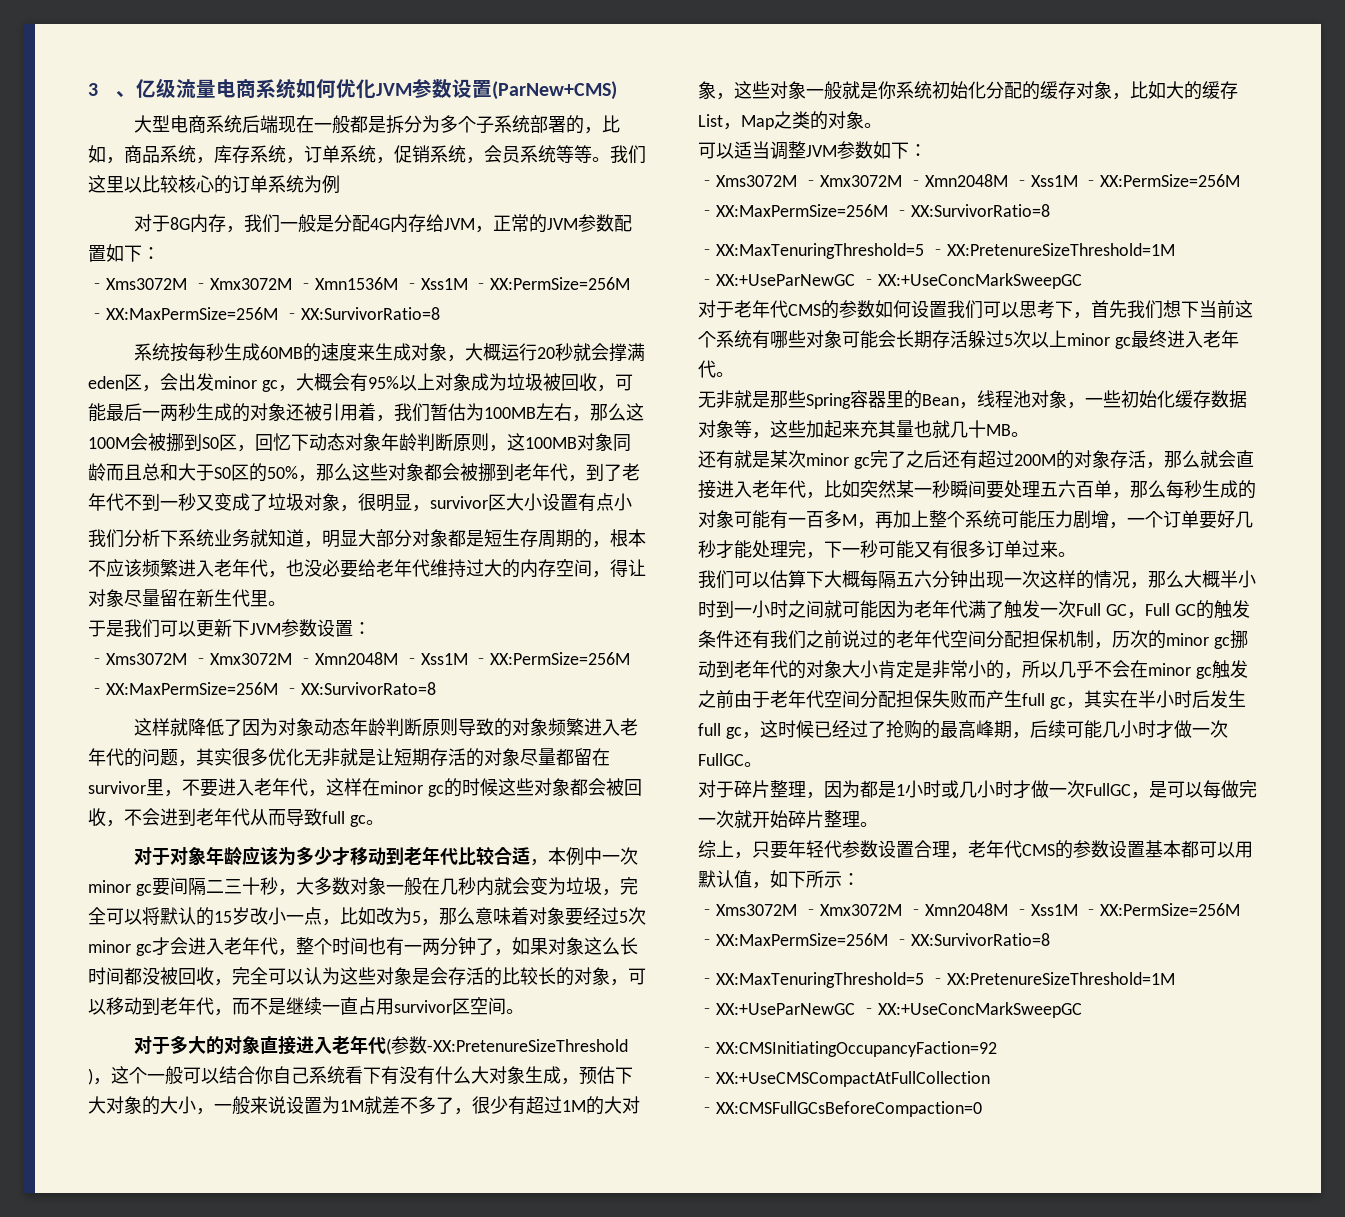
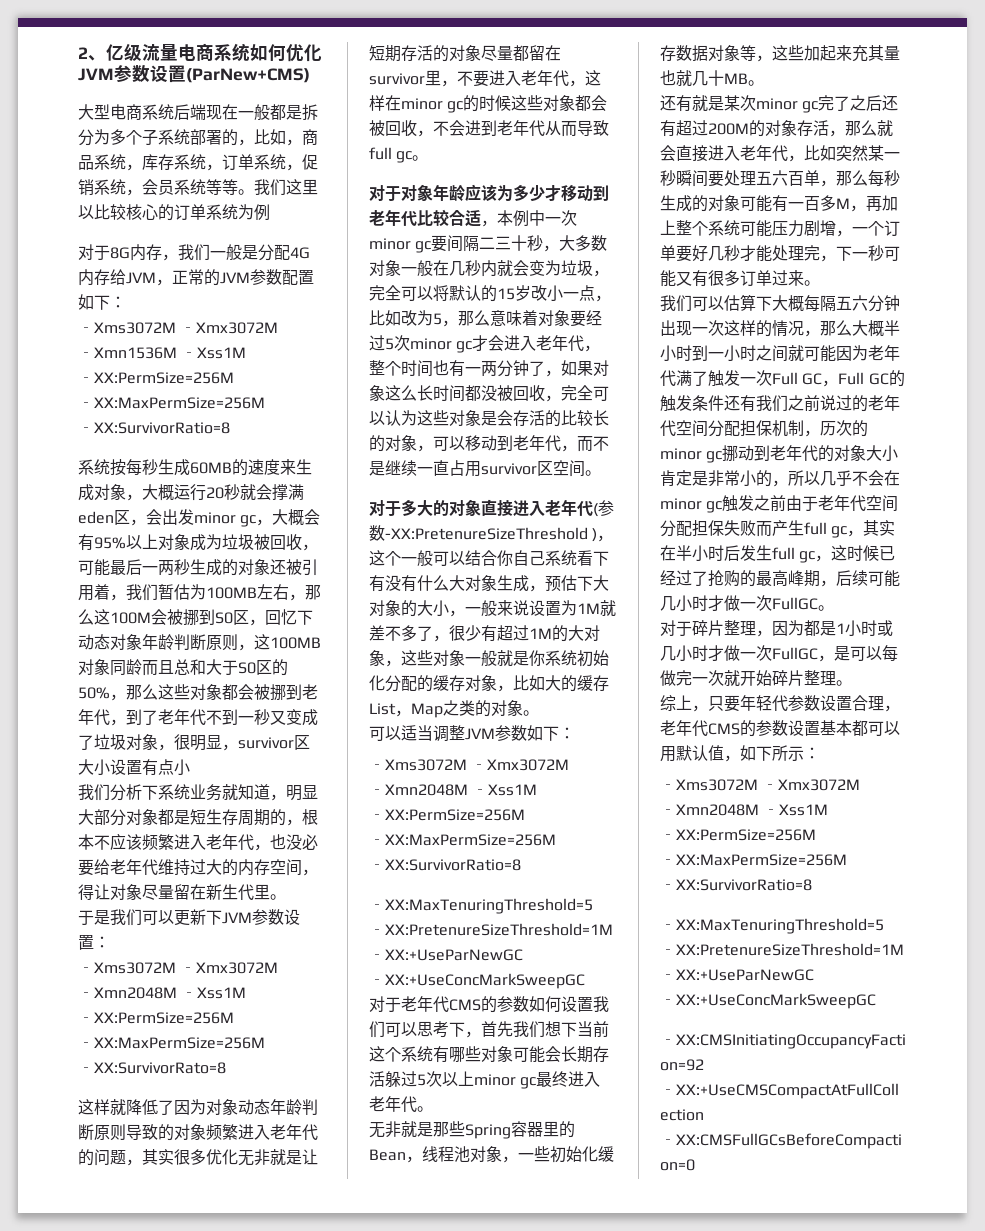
- 3、亿级流量电商系统如何优化JVM参数设置(ParNew+CMS)
+ 2、亿级流量电商系统如何优化JVM参数设置(ParNew+CMS)

